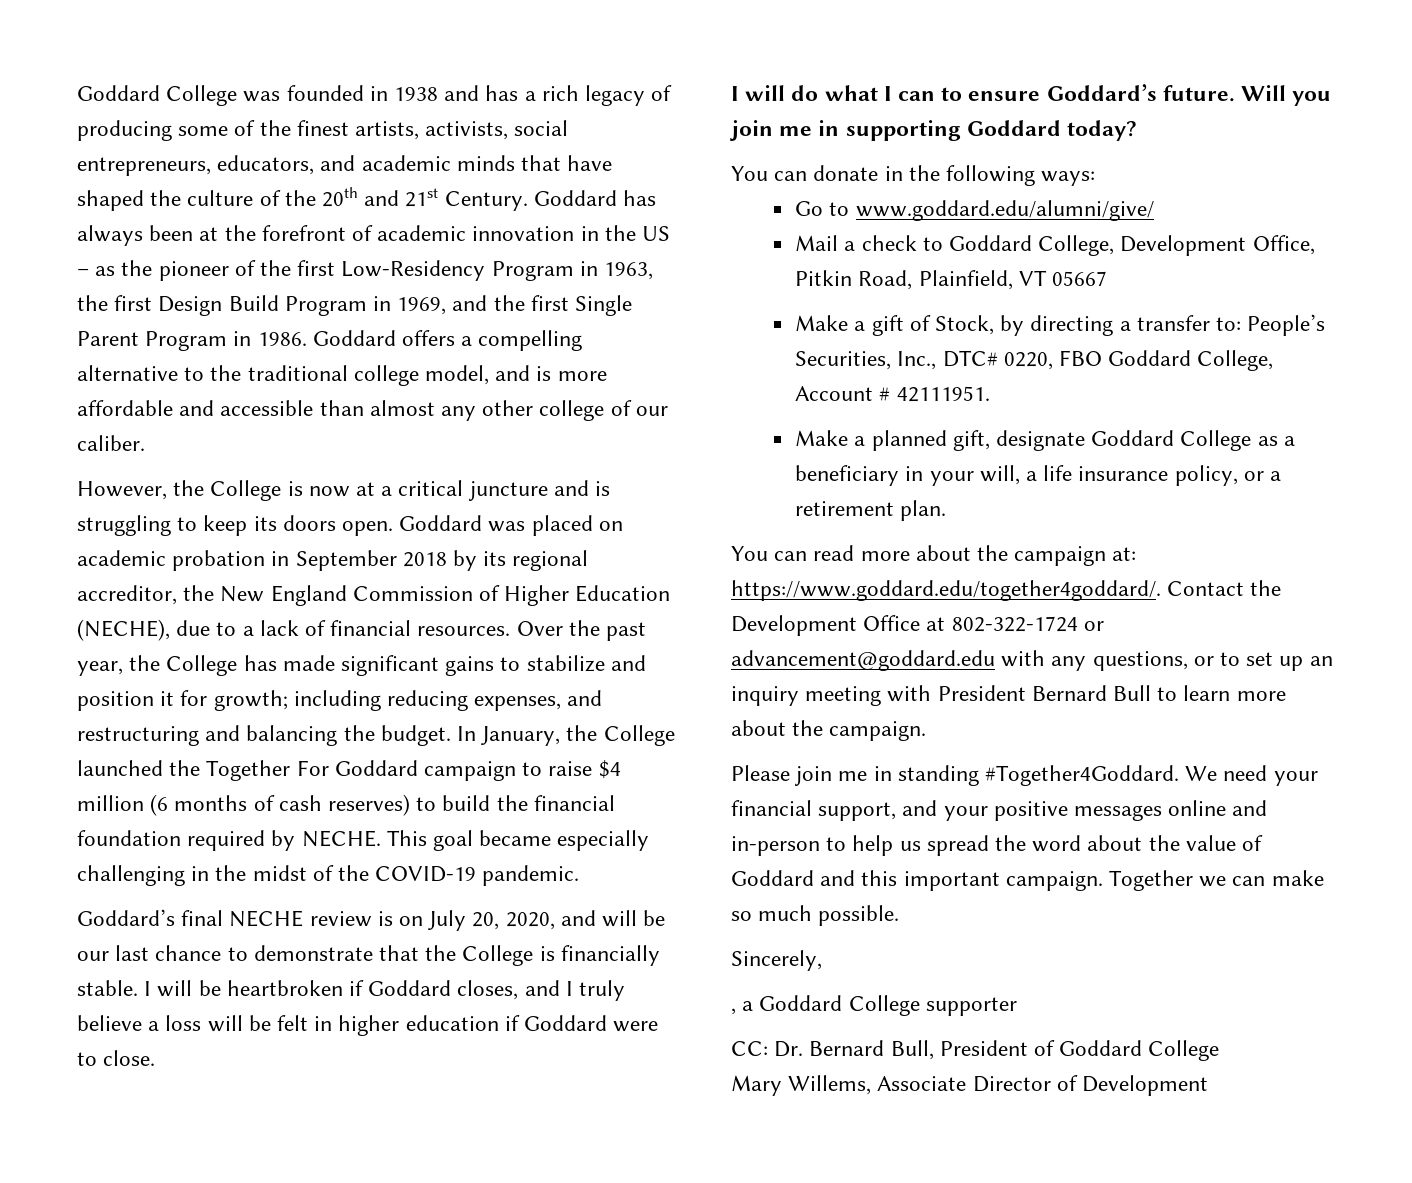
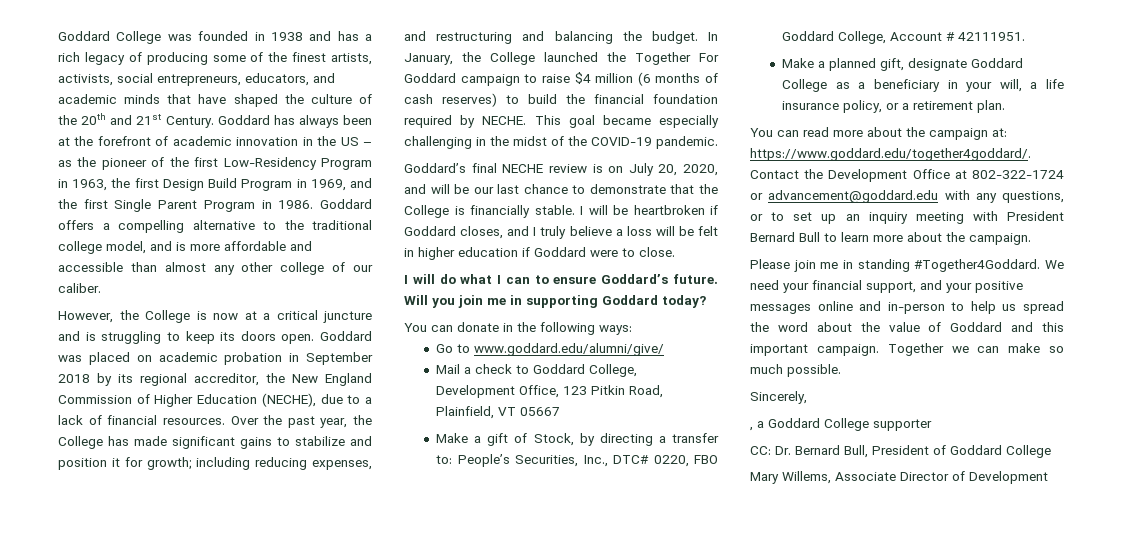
- Mail a check to Goddard College, Development Office, Pitkin Road, Plainfield, VT 05667
+ Mail a check to Goddard College, Development Office, 123 Pitkin Road, Plainfield, VT 05667

